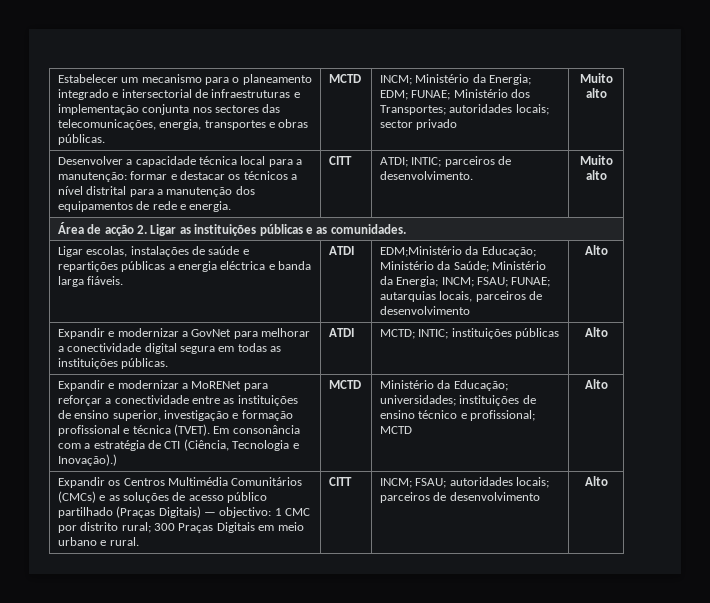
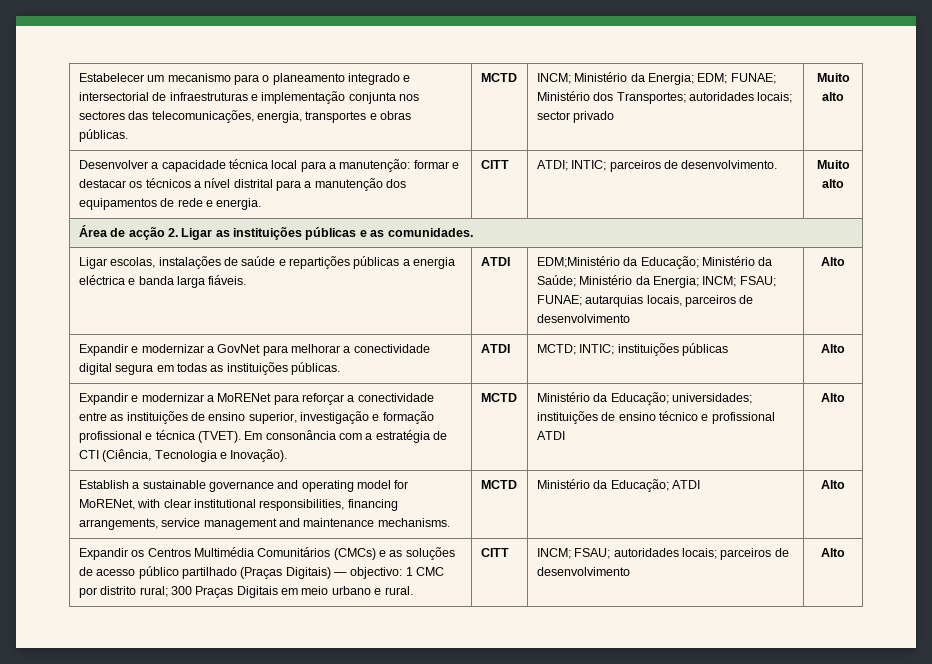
- Em consonância com a estratégia de CTI (Ciência, Tecnologia e Inovação).)
+ Em consonância com a estratégia de CTI (Ciência, Tecnologia e Inovação).
- Ministério da Educação; universidades; instituições de ensino técnico e profissional; MCTD | Alto
+ Ministério da Educação; universidades; instituições de ensino técnico e profissional ATDI | Alto
+ Establish a sustainable governance and operating model for MoRENet, with clear institutional responsibilities, financing arrangements, service management and maintenance mechanisms. | MCTD | Ministério da Educação; ATDI | Alto

